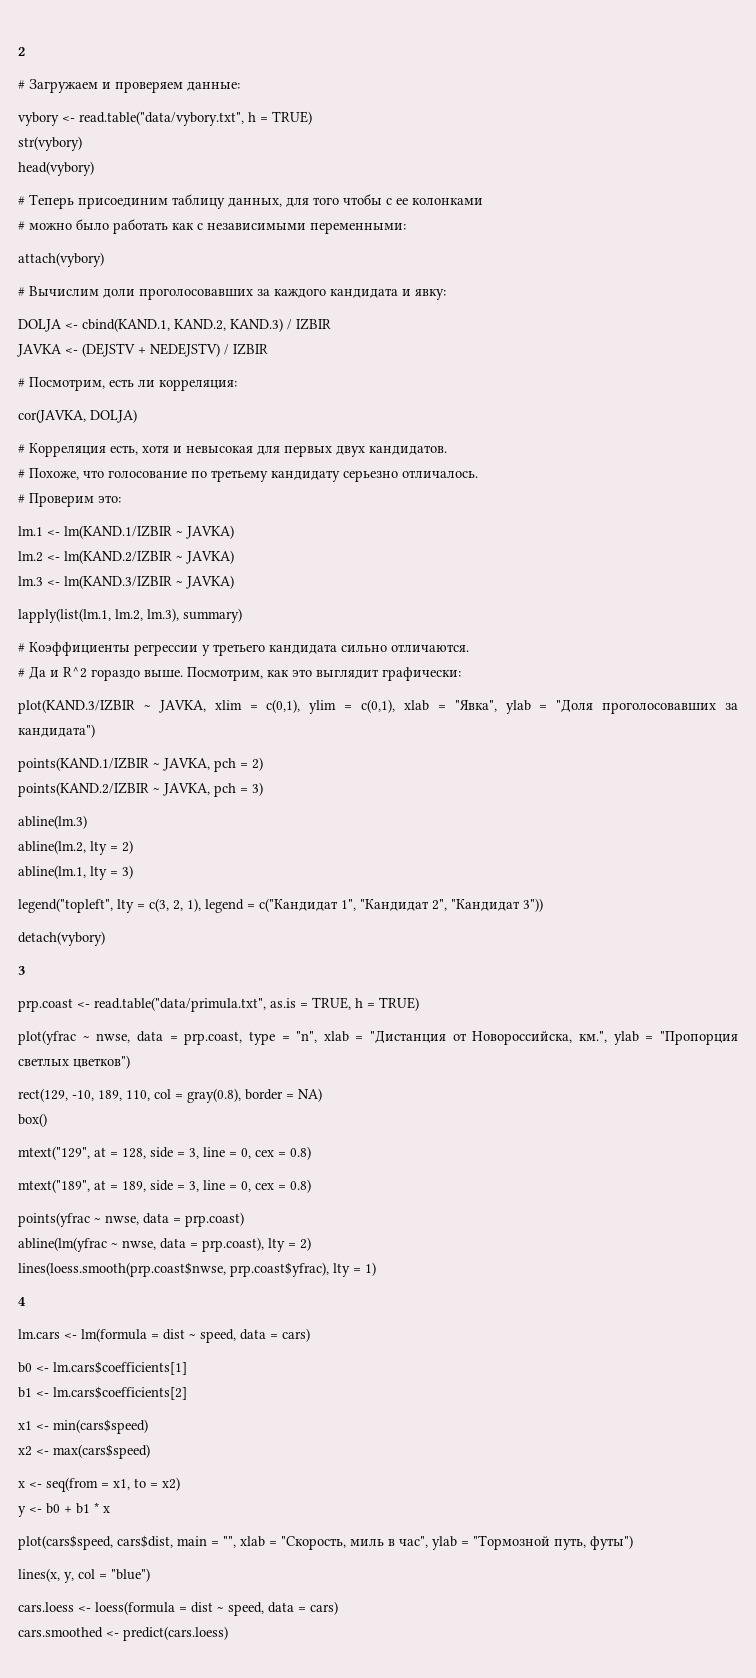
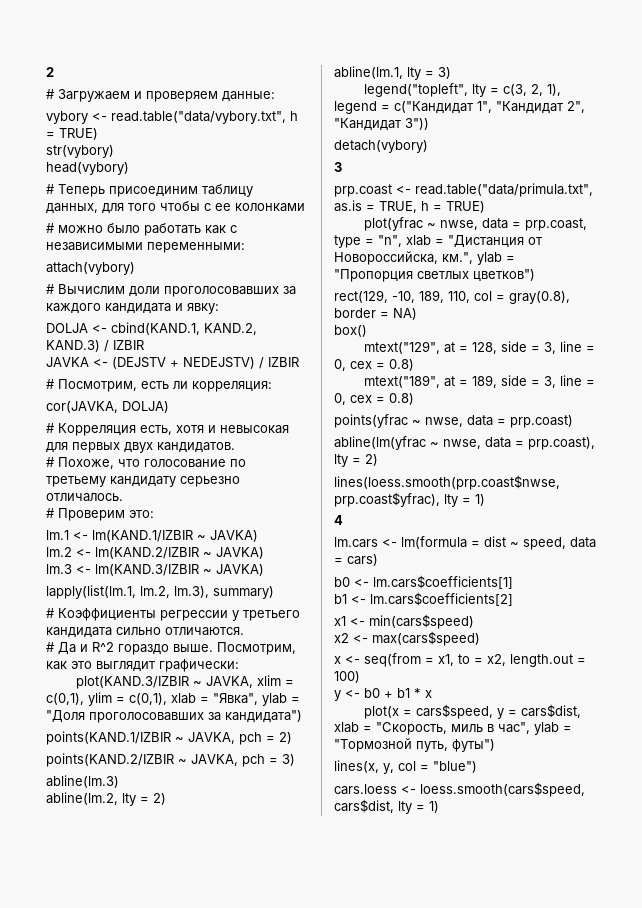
- x <- seq(from = x1, to = x2)
+ x <- seq(from = x1, to = x2, length.out = 100)
- plot(cars$speed, cars$dist, main = "", xlab = "Скорость, миль в час", ylab = "Тормозной путь, футы")
+ plot(x = cars$speed, y = cars$dist, xlab = "Скорость, миль в час", ylab = "Тормозной путь, футы")
- cars.loess <- loess(formula = dist ~ speed, data = cars)
- cars.smoothed <- predict(cars.loess)
+ cars.loess <- loess.smooth(cars$speed, cars$dist, lty = 1)

